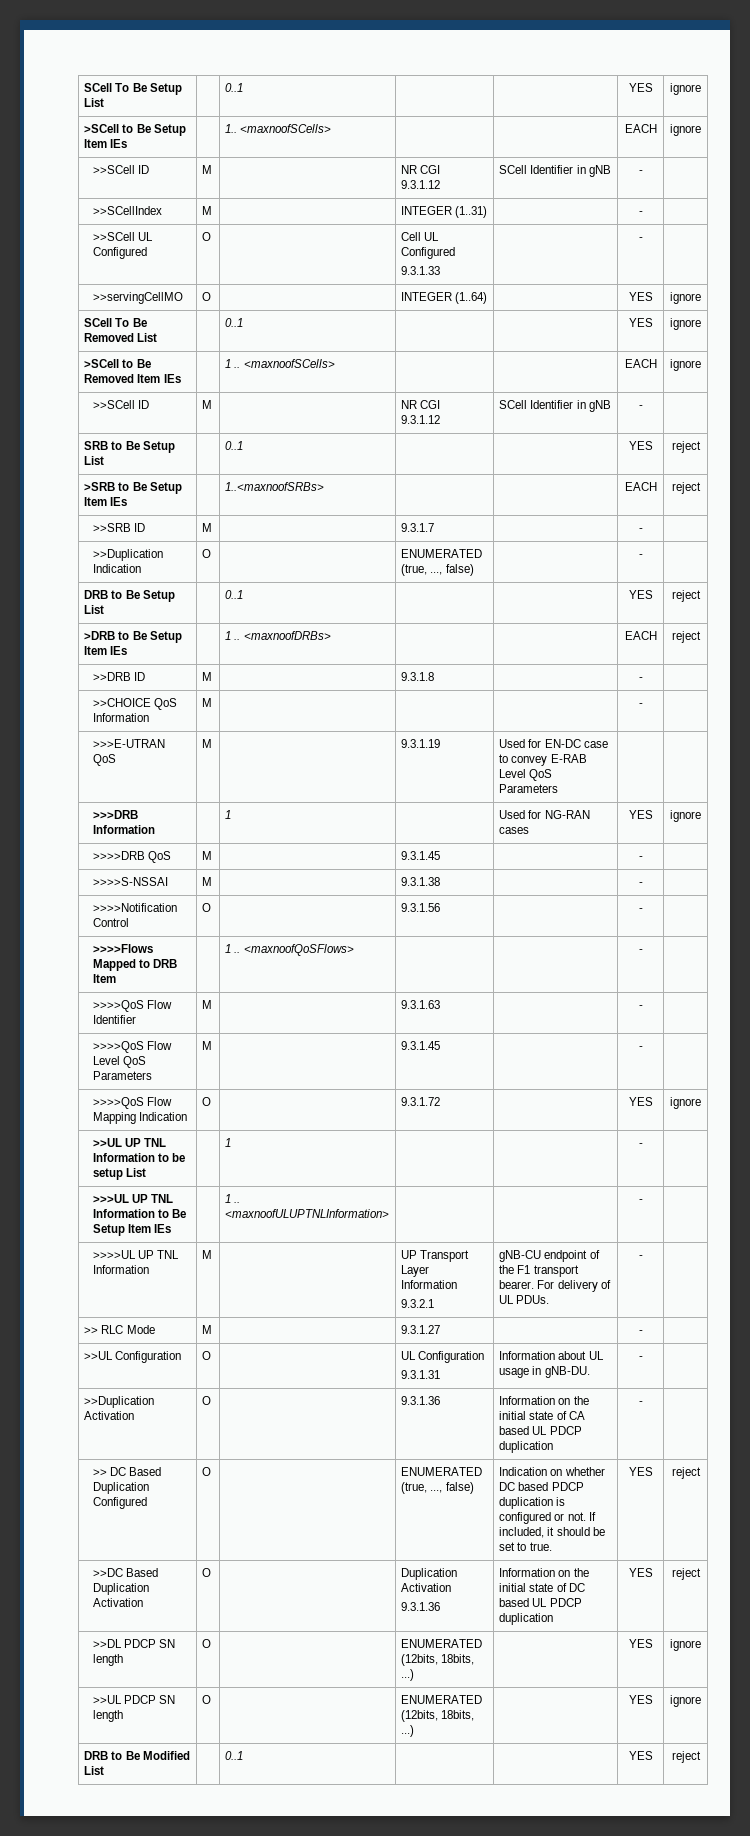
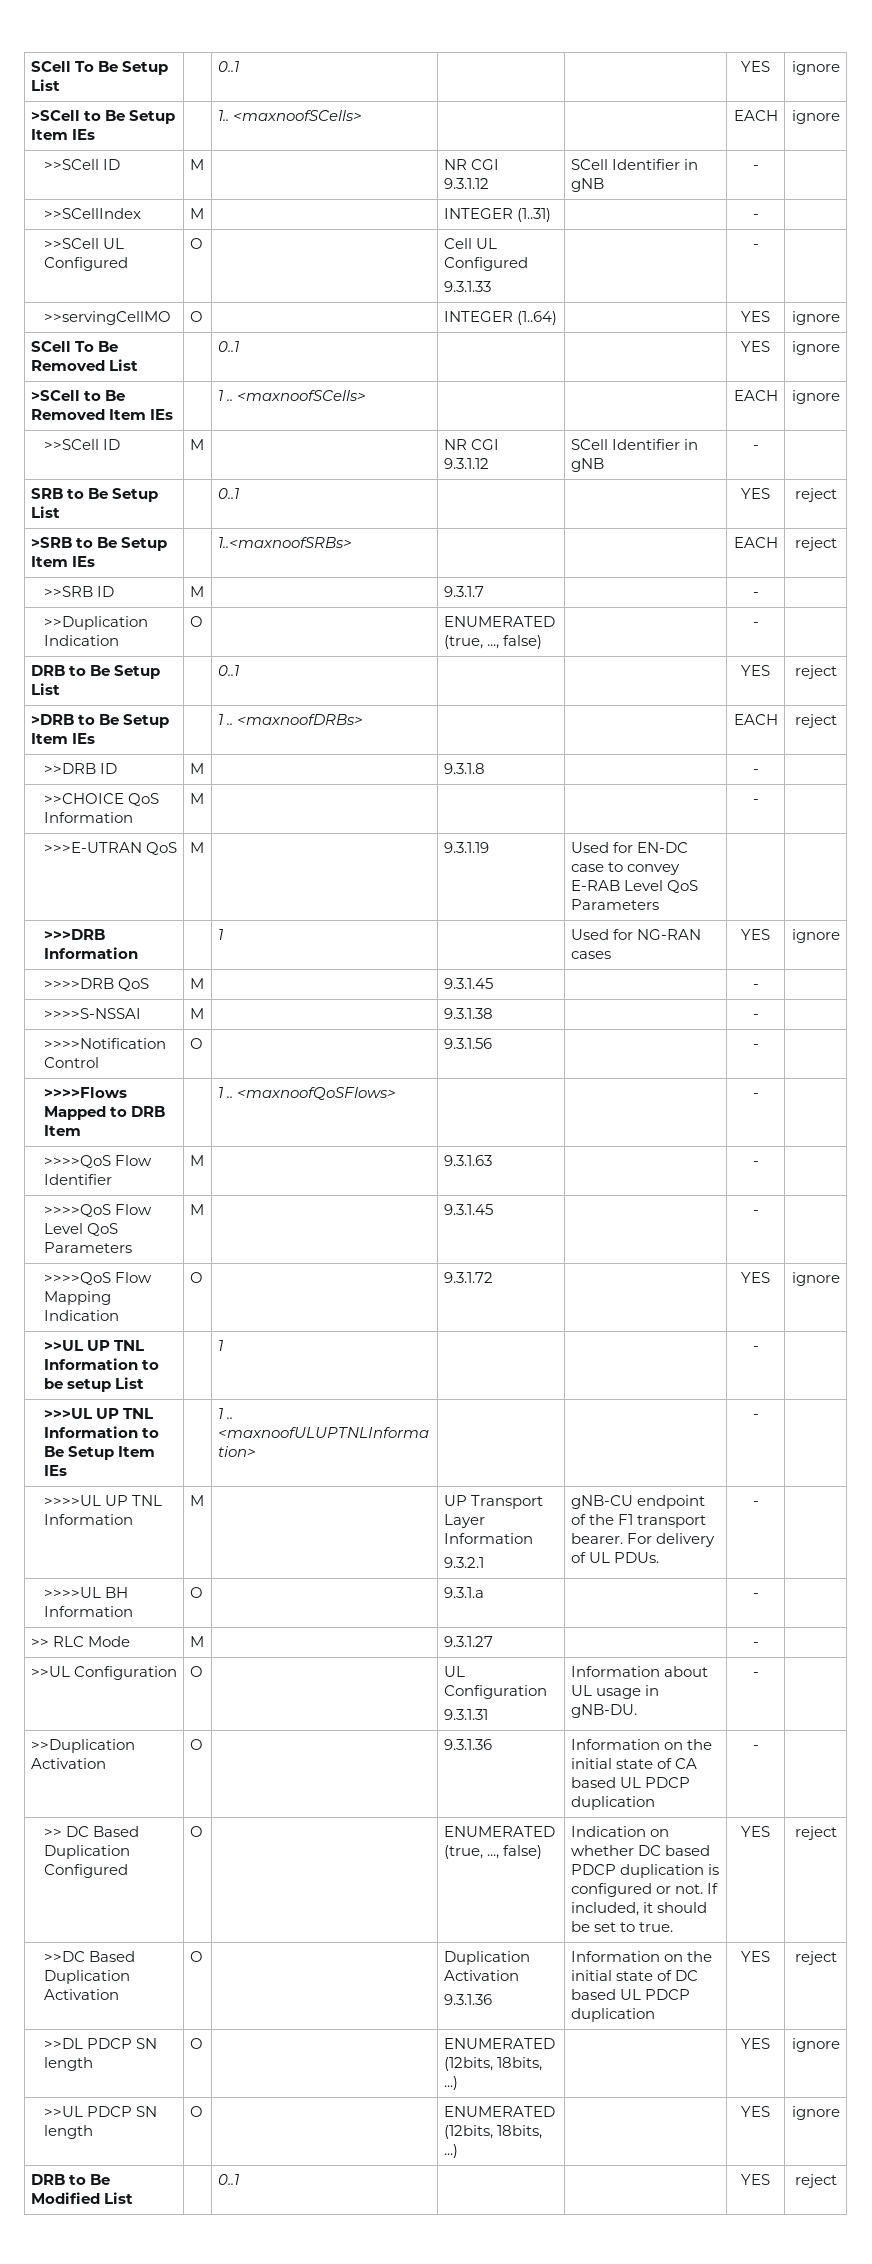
+ >>>>UL BH Information | O | | 9.3.1.a | | - |

